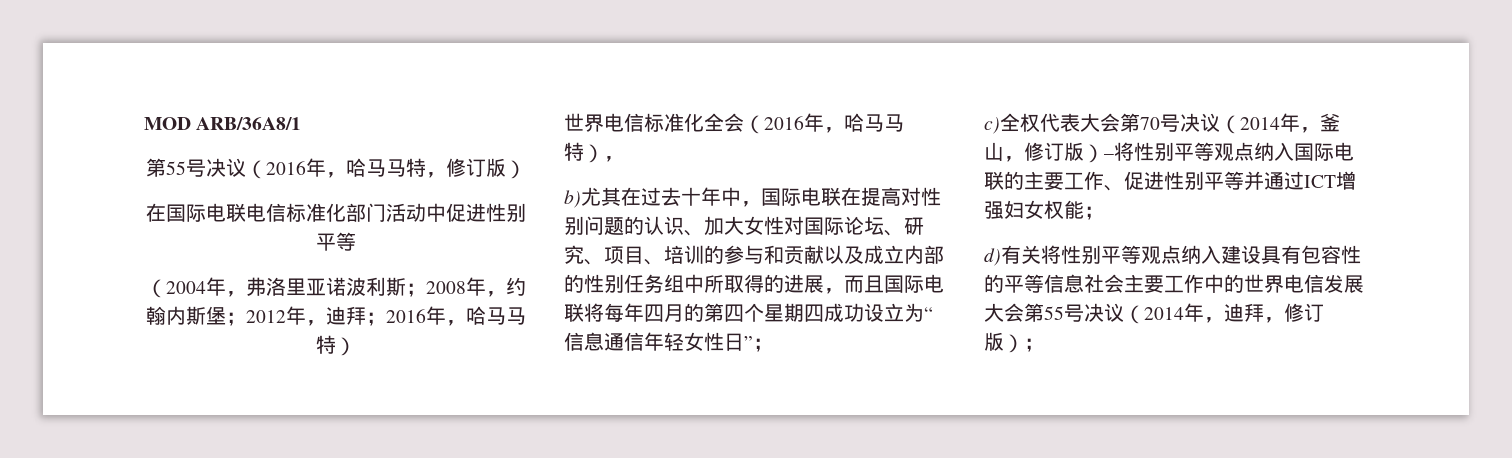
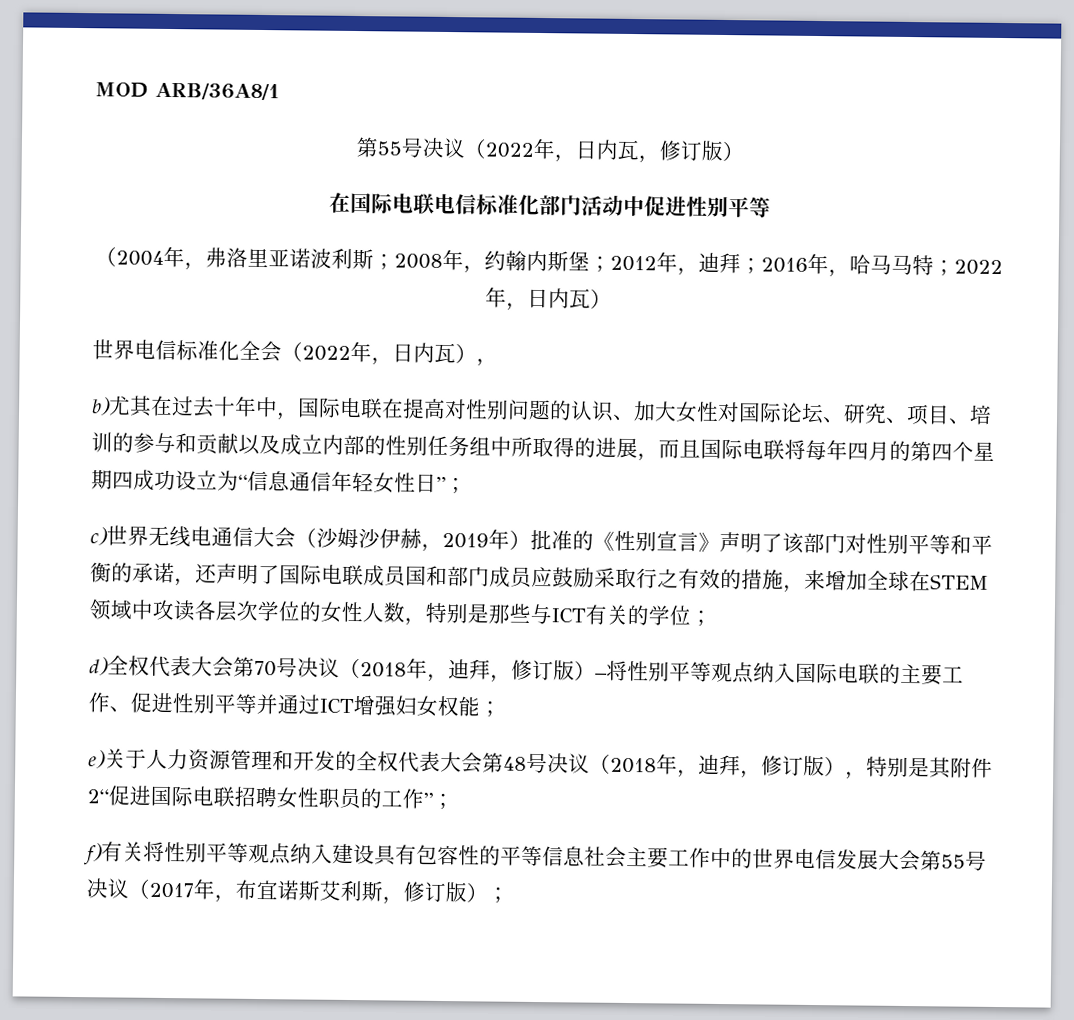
- 第55号决议（2016年，哈马马特，修订版）
+ 第55号决议（2022年，日内瓦，修订版）
- （2004年，弗洛里亚诺波利斯；2008年，约翰内斯堡；2012年，迪拜；2016年，哈马马特）
+ （2004年，弗洛里亚诺波利斯；2008年，约翰内斯堡；2012年，迪拜；2016年，哈马马特；2022年，日内瓦）
- 世界电信标准化全会（2016年，哈马马特），
+ 世界电信标准化全会（2022年，日内瓦），
- c)全权代表大会第70号决议（2014年，釜山，修订版）–将性别平等观点纳入国际电联的主要工作、促进性别平等并通过ICT增强妇女权能；
+ c)世界无线电通信大会（沙姆沙伊赫，2019年）批准的《性别宣言》声明了该部门对性别平等和平衡的承诺，还声明了国际电联成员国和部门成员应鼓励采取行之有效的措施，来增加全球在STEM领域中攻读各层次学位的女性人数，特别是那些与ICT有关的学位；
+ d)全权代表大会第70号决议（2018年，迪拜，修订版）–将性别平等观点纳入国际电联的主要工作、促进性别平等并通过ICT增强妇女权能；
- d)有关将性别平等观点纳入建设具有包容性的平等信息社会主要工作中的世界电信发展大会第55号决议（2014年，迪拜，修订版）；
+ e)关于人力资源管理和开发的全权代表大会第48号决议（2018年，迪拜，修订版），特别是其附件2“促进国际电联招聘女性职员的工作”；
+ f)有关将性别平等观点纳入建设具有包容性的平等信息社会主要工作中的世界电信发展大会第55号决议（2017年，布宜诺斯艾利斯，修订版）；

